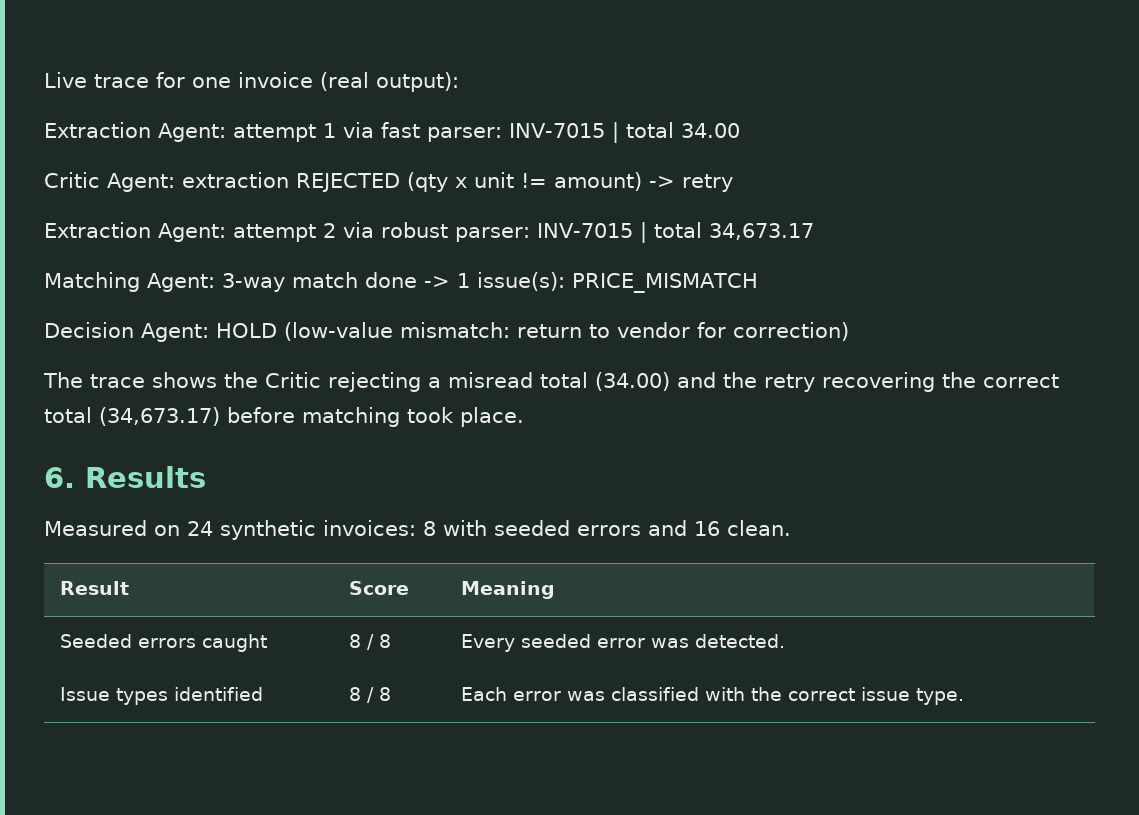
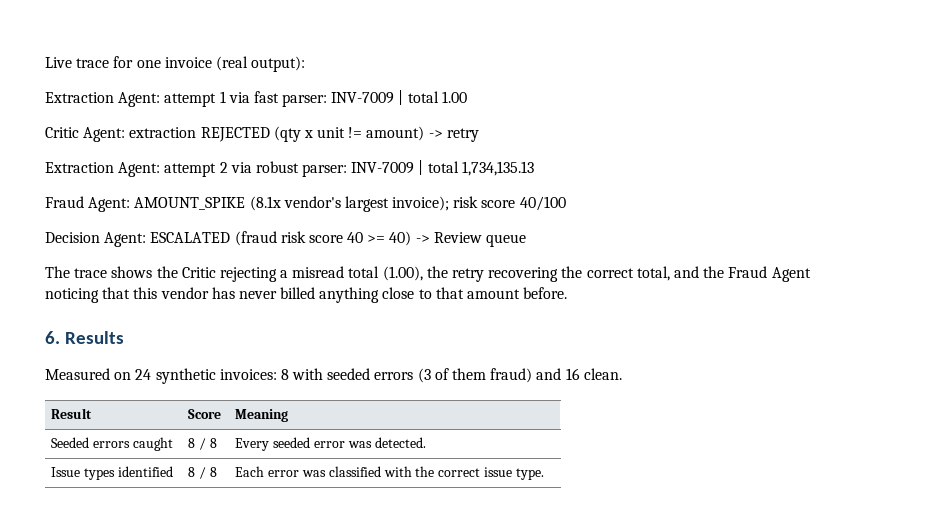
- Extraction Agent: attempt 1 via fast parser: INV-7015 | total 34.00
+ Extraction Agent: attempt 1 via fast parser: INV-7009 | total 1.00
- Extraction Agent: attempt 2 via robust parser: INV-7015 | total 34,673.17
- Matching Agent: 3-way match done -> 1 issue(s): PRICE_MISMATCH
- Decision Agent: HOLD (low-value mismatch: return to vendor for correction)
+ Extraction Agent: attempt 2 via robust parser: INV-7009 | total 1,734,135.13
+ Fraud Agent: AMOUNT_SPIKE (8.1x vendor's largest invoice); risk score 40/100
+ Decision Agent: ESCALATED (fraud risk score 40 >= 40) -> Review queue
- The trace shows the Critic rejecting a misread total (34.00) and the retry recovering the correct total (34,673.17) before matching took place.
+ The trace shows the Critic rejecting a misread total (1.00), the retry recovering the correct total, and the Fraud Agent noticing that this vendor has never billed anything close to that amount before.
- Measured on 24 synthetic invoices: 8 with seeded errors and 16 clean.
+ Measured on 24 synthetic invoices: 8 with seeded errors (3 of them fraud) and 16 clean.

